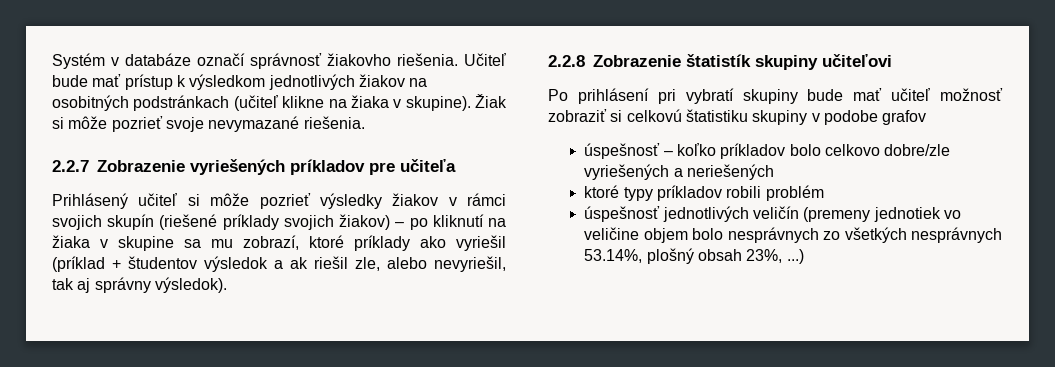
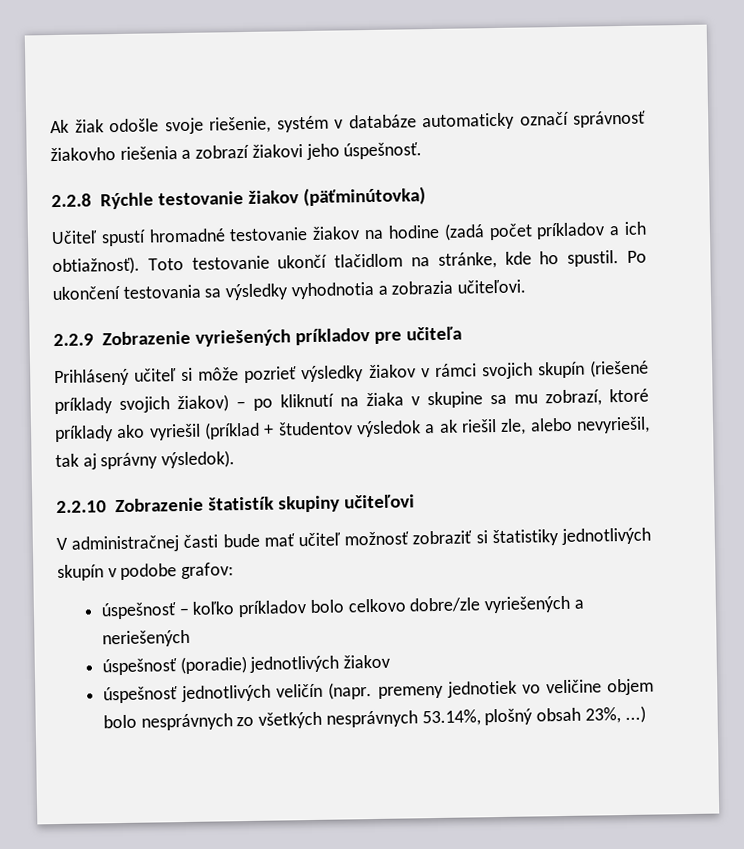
- Systém v databáze označí správnosť žiakovho riešenia. Učiteľ bude mať prístup k výsledkom jednotlivých žiakov na osobitných podstránkach (učiteľ klikne na žiaka v skupine). Žiak si môže pozrieť svoje nevymazané riešenia.
- 2.2.7 Zobrazenie vyriešených príkladov pre učiteľa
+ Ak žiak odošle svoje riešenie, systém v databáze automaticky označí správnosť žiakovho riešenia a zobrazí žiakovi jeho úspešnosť.
+ 2.2.8 Rýchle testovanie žiakov (päťminútovka)
+ Učiteľ spustí hromadné testovanie žiakov na hodine (zadá počet príkladov a ich obtiažnosť). Toto testovanie ukončí tlačidlom na stránke, kde ho spustil. Po ukončení testovania sa výsledky vyhodnotia a zobrazia učiteľovi.
+ 2.2.9 Zobrazenie vyriešených príkladov pre učiteľa
- 2.2.8 Zobrazenie štatistík skupiny učiteľovi
+ 2.2.10 Zobrazenie štatistík skupiny učiteľovi
- Po prihlásení pri vybratí skupiny bude mať učiteľ možnosť zobraziť si celkovú štatistiku skupiny v podobe grafov
+ V administračnej časti bude mať učiteľ možnosť zobraziť si štatistiky jednotlivých skupín v podobe grafov:
- ktoré typy príkladov robili problém
+ úspešnosť (poradie) jednotlivých žiakov
- úspešnosť jednotlivých veličín (premeny jednotiek vo veličine objem bolo nesprávnych zo všetkých nesprávnych 53.14%, plošný obsah 23%, ...)
+ úspešnosť jednotlivých veličín (napr. premeny jednotiek vo veličine objem bolo nesprávnych zo všetkých nesprávnych 53.14%, plošný obsah 23%, ...)

